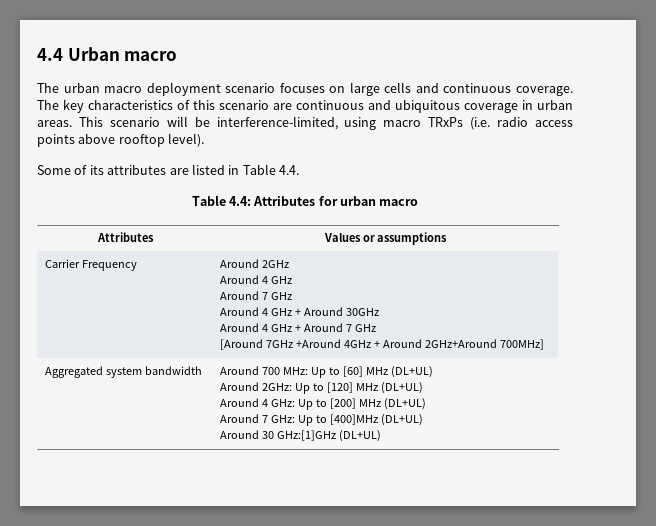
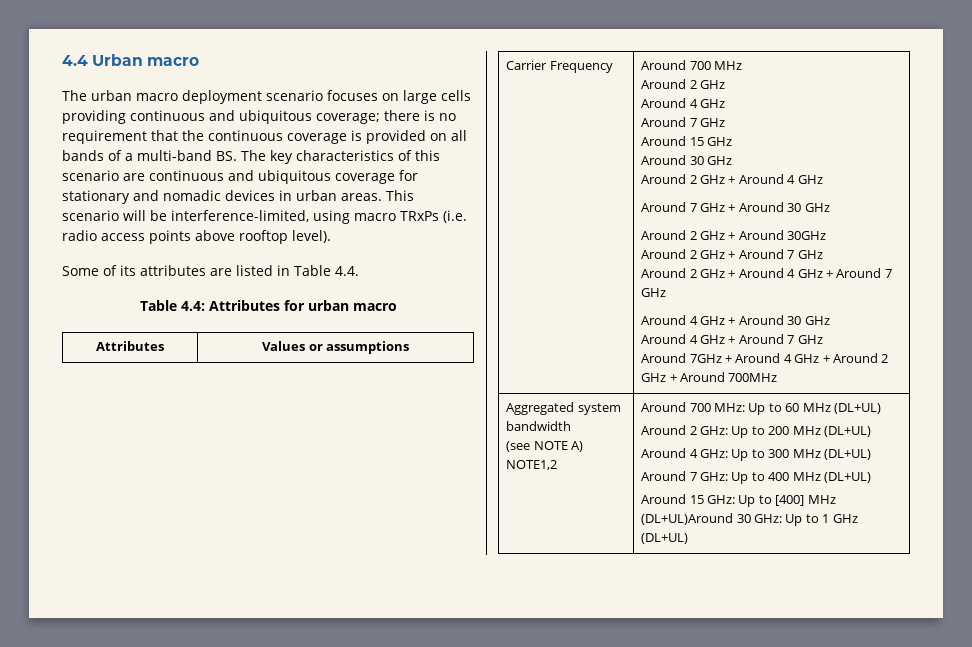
- The urban macro deployment scenario focuses on large cells and continuous coverage. The key characteristics of this scenario are continuous and ubiquitous coverage in urban areas.
+ The urban macro deployment scenario focuses on large cells providing continuous and ubiquitous coverage; there is no requirement that the continuous coverage is provided on all bands of a multi-band BS. The key characteristics of this scenario are continuous and ubiquitous coverage for stationary and nomadic devices in urban areas.
- Around 2GHz
+ Around 700 MHz
+ Around 2 GHz
- Around 4 GHz + Around 30GHz
+ Around 15 GHz
+ Around 30 GHz
+ Around 2 GHz + Around 4 GHz
+ Around 7 GHz + Around 30 GHz
+ Around 2 GHz + Around 30GHz
+ Around 2 GHz + Around 7 GHz
+ Around 2 GHz + Around 4 GHz + Around 7 GHz
+ Around 4 GHz + Around 30 GHz
  Around 4 GHz + Around 7 GHz
- [Around 7GHz +Around 4GHz + Around 2GHz+Around 700MHz]
+ Around 7GHz + Around 4 GHz + Around 2 GHz + Around 700MHz
+ (see NOTE A) NOTE1,2
- Around 700 MHz: Up to [60] MHz (DL+UL)
- Around 2GHz: Up to [120] MHz (DL+UL)
+ Around 700 MHz: Up to 60 MHz (DL+UL)
+ Around 2 GHz: Up to 200 MHz (DL+UL)
- Around 4 GHz: Up to [200] MHz (DL+UL)
+ Around 4 GHz: Up to 300 MHz (DL+UL)
- Around 7 GHz: Up to [400]MHz (DL+UL)
- Around 30 GHz:[1]GHz (DL+UL)
+ Around 7 GHz: Up to 400 MHz (DL+UL)
+ Around 15 GHz: Up to [400] MHz (DL+UL)Around 30 GHz: Up to 1 GHz (DL+UL)

